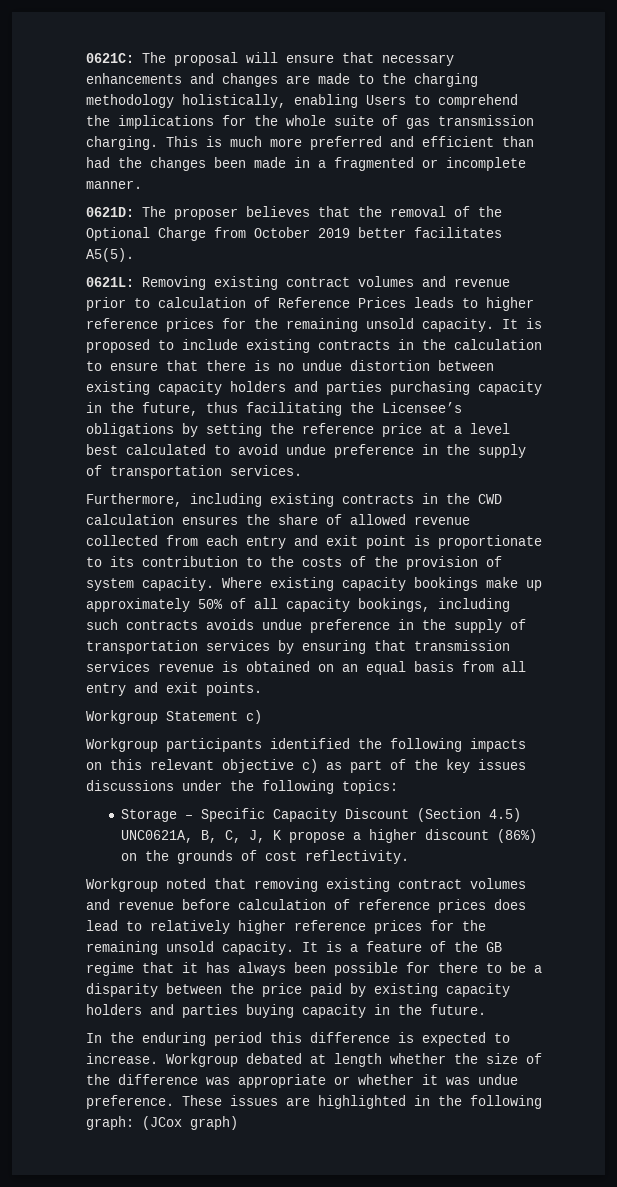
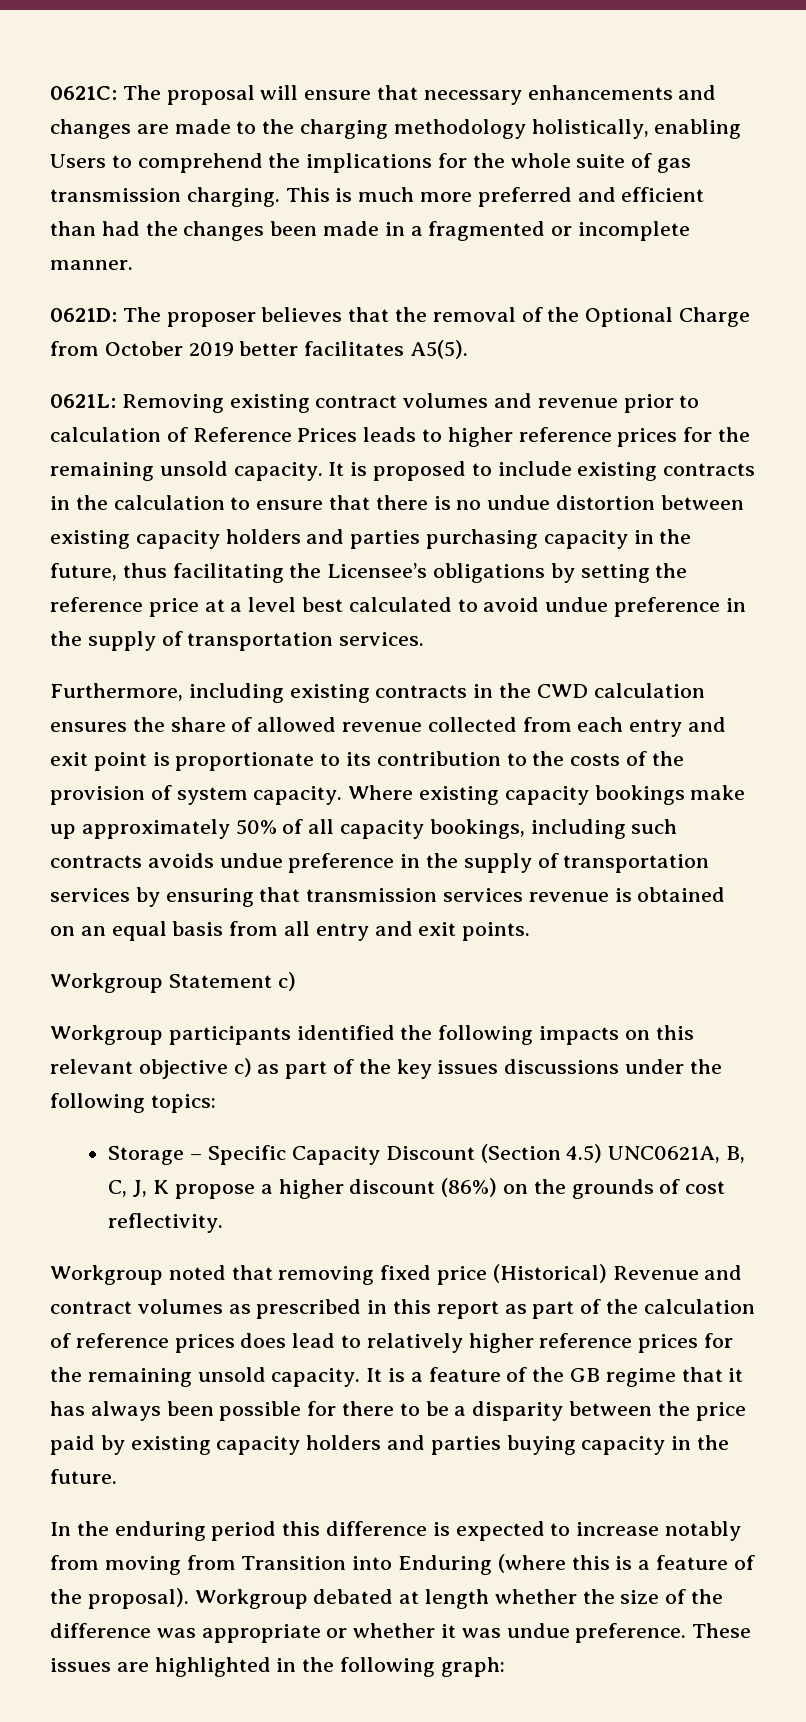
- Workgroup noted that removing existing contract volumes and revenue before calculation of reference prices does lead to relatively higher reference prices for the remaining unsold capacity.
+ Workgroup noted that removing fixed price (Historical) Revenue and contract volumes as prescribed in this report as part of the calculation of reference prices does lead to relatively higher reference prices for the remaining unsold capacity.
- In the enduring period this difference is expected to increase.
+ In the enduring period this difference is expected to increase notably from moving from Transition into Enduring (where this is a feature of the proposal).
- These issues are highlighted in the following graph: (JCox graph)
+ These issues are highlighted in the following graph:

